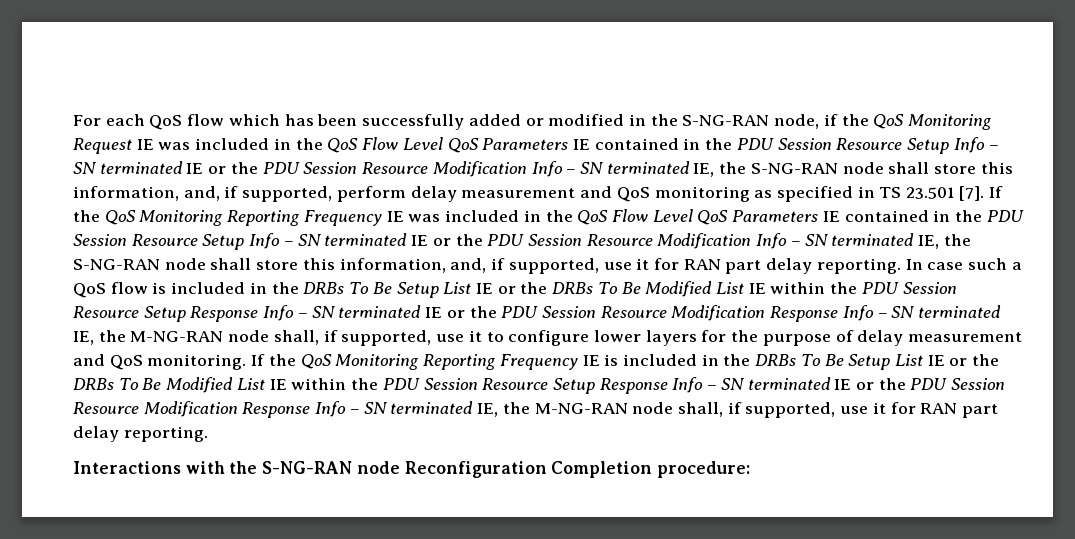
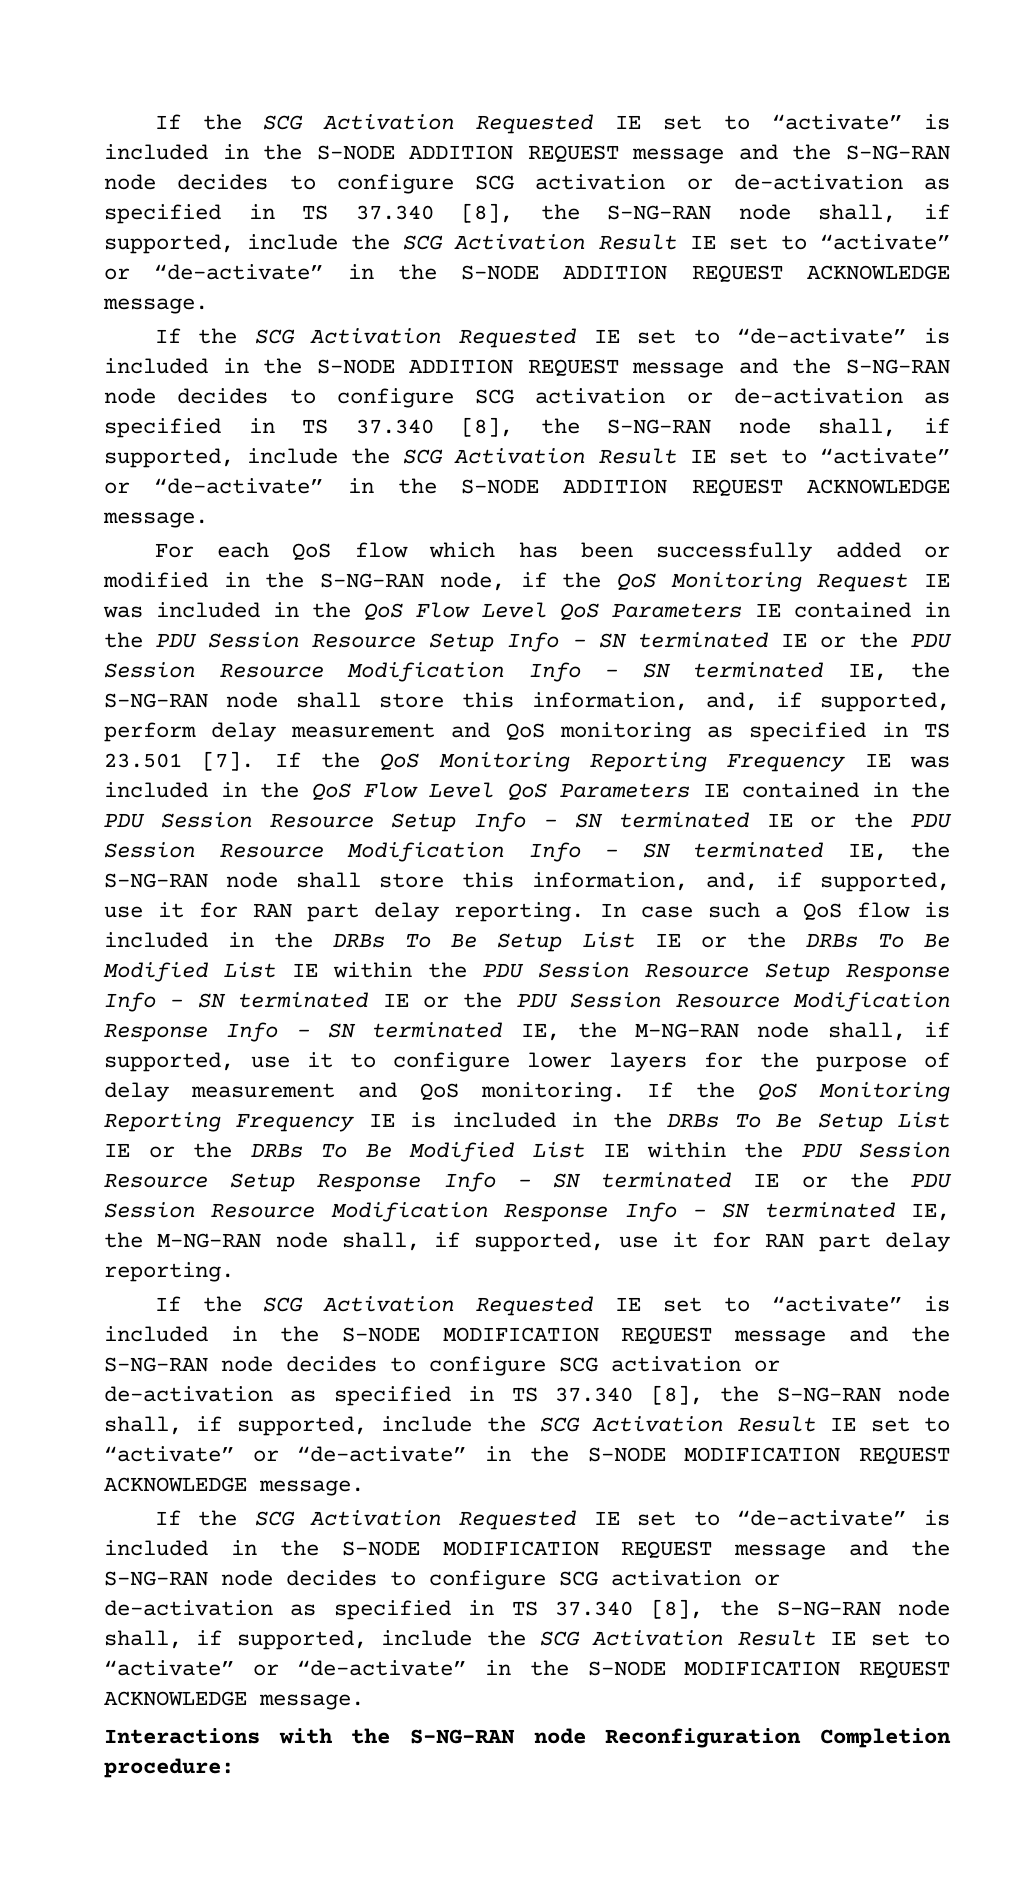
+ If the SCG Activation Requested IE set to “activate” is included in the S-NODE ADDITION REQUEST message and the S-NG-RAN node decides to configure SCG activation or de-activation as specified in TS 37.340 [8], the S-NG-RAN node shall, if supported, include the SCG Activation Result IE set to “activate” or “de-activate” in the S-NODE ADDITION REQUEST ACKNOWLEDGE message.
+ If the SCG Activation Requested IE set to “de-activate” is included in the S-NODE ADDITION REQUEST message and the S-NG-RAN node decides to configure SCG activation or de-activation as specified in TS 37.340 [8], the S-NG-RAN node shall, if supported, include the SCG Activation Result IE set to “activate” or “de-activate” in the S-NODE ADDITION REQUEST ACKNOWLEDGE message.
+ If the SCG Activation Requested IE set to “activate” is included in the S-NODE MODIFICATION REQUEST message and the S-NG-RAN node decides to configure SCG activation or de-activation as specified in TS 37.340 [8], the S-NG-RAN node shall, if supported, include the SCG Activation Result IE set to “activate” or “de-activate” in the S-NODE MODIFICATION REQUEST ACKNOWLEDGE message.
+ If the SCG Activation Requested IE set to “de-activate” is included in the S-NODE MODIFICATION REQUEST message and the S-NG-RAN node decides to configure SCG activation or de-activation as specified in TS 37.340 [8], the S-NG-RAN node shall, if supported, include the SCG Activation Result IE set to “activate” or “de-activate” in the S-NODE MODIFICATION REQUEST ACKNOWLEDGE message.

